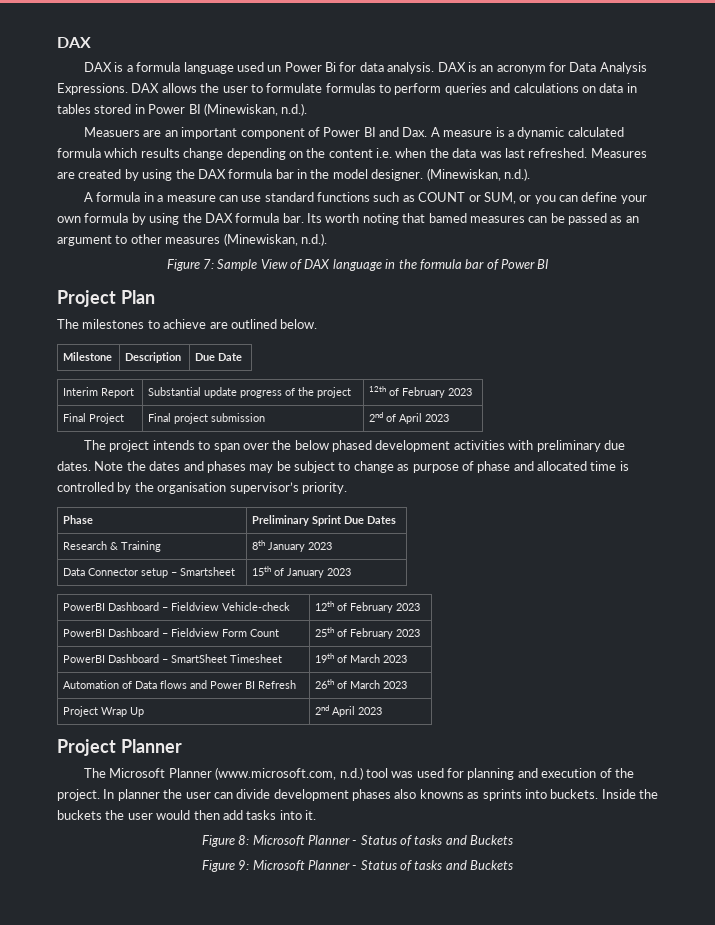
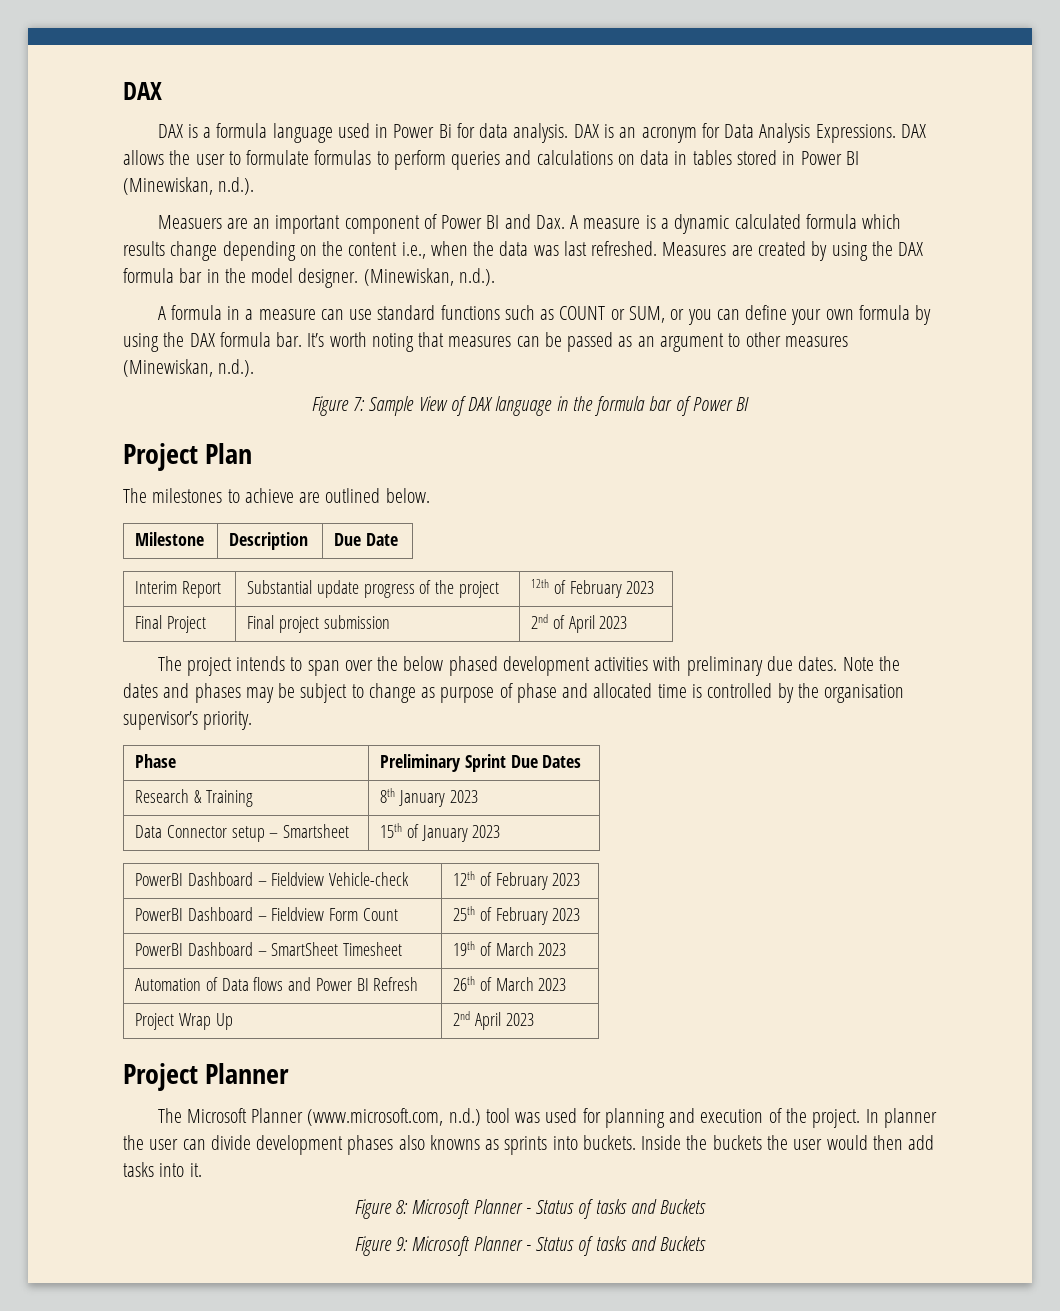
- DAX is a formula language used un Power Bi for data analysis.
+ DAX is a formula language used in Power Bi for data analysis.
- Measuers are an important component of Power BI and Dax. A measure is a dynamic calculated formula which results change depending on the content i.e. when the data was last refreshed.
+ Measuers are an important component of Power BI and Dax. A measure is a dynamic calculated formula which results change depending on the content i.e., when the data was last refreshed.
- Its worth noting that bamed measures can be passed as an argument to other measures (Minewiskan, n.d.).
+ It’s worth noting that measures can be passed as an argument to other measures (Minewiskan, n.d.).

